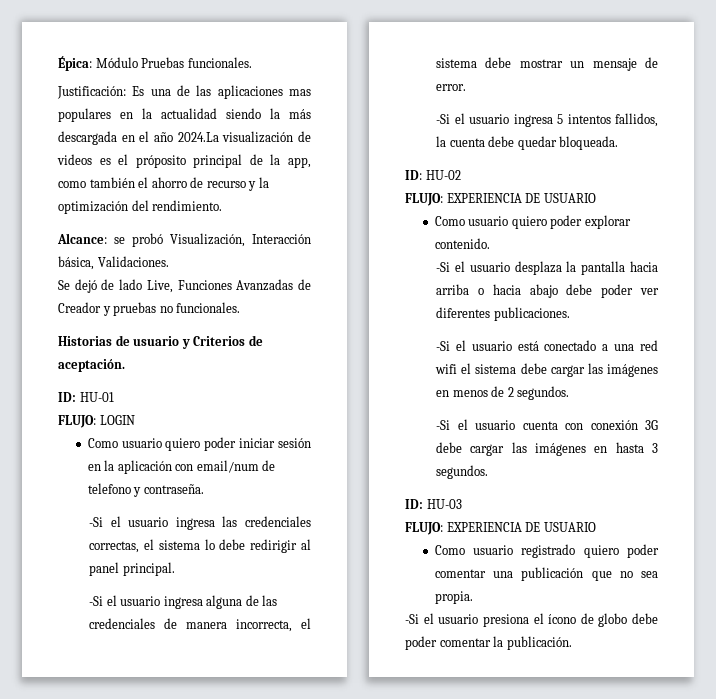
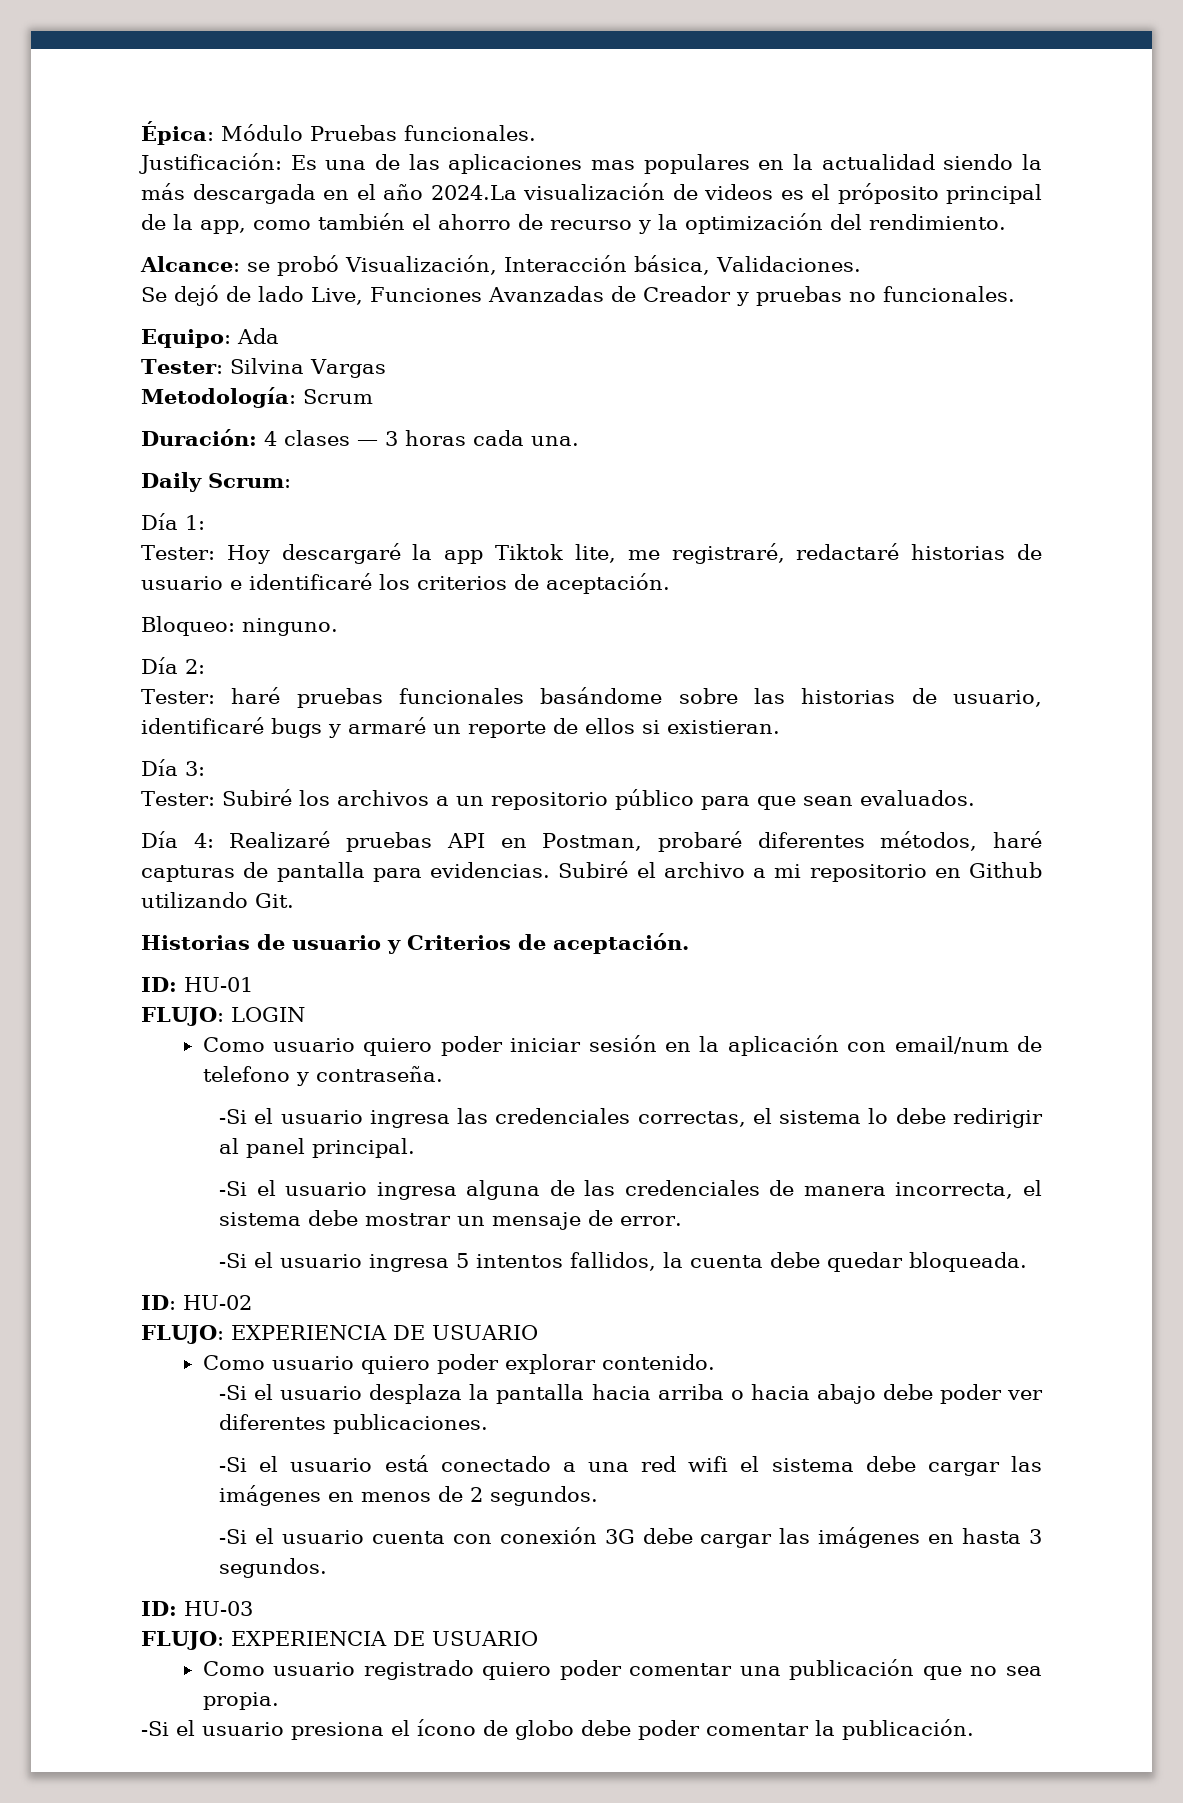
+ Equipo: Ada
+ Tester: Silvina Vargas
+ Metodología: Scrum
+ Duración: 4 clases — 3 horas cada una.
+ Daily Scrum:
+ Día 1:
+ Tester: Hoy descargaré la app Tiktok lite, me registraré, redactaré historias de usuario e identificaré los criterios de aceptación.
+ Bloqueo: ninguno.
+ Día 2:
+ Tester: haré pruebas funcionales basándome sobre las historias de usuario, identificaré bugs y armaré un reporte de ellos si existieran.
+ Día 3:
+ Tester: Subiré los archivos a un repositorio público para que sean evaluados.
+ Día 4: Realizaré pruebas API en Postman, probaré diferentes métodos, haré capturas de pantalla para evidencias. Subiré el archivo a mi repositorio en Github utilizando Git.

